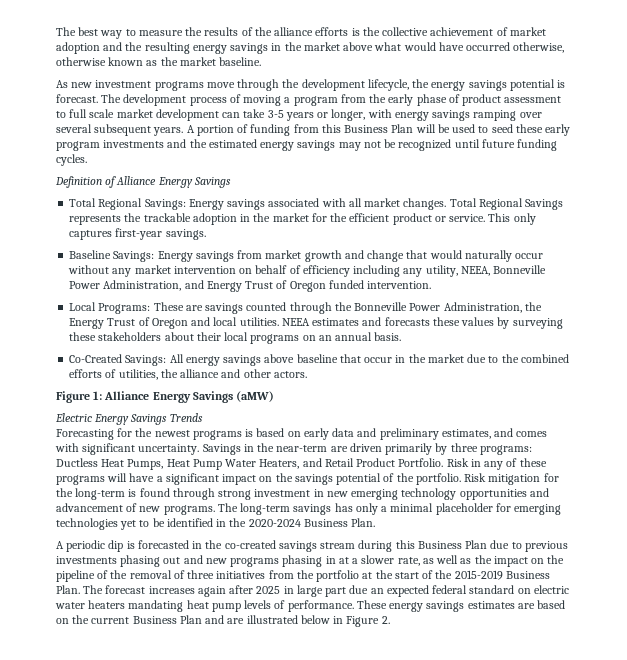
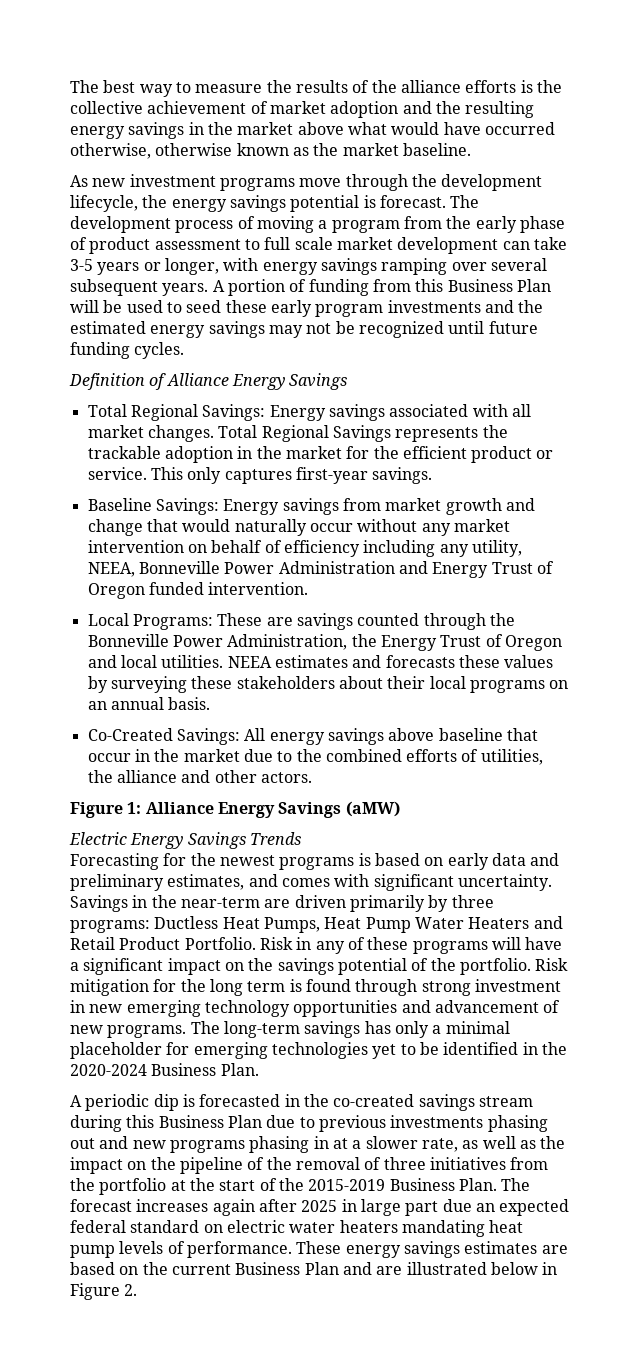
- Baseline Savings: Energy savings from market growth and change that would naturally occur without any market intervention on behalf of efficiency including any utility, NEEA, Bonneville Power Administration, and Energy Trust of Oregon funded intervention.
+ Baseline Savings: Energy savings from market growth and change that would naturally occur without any market intervention on behalf of efficiency including any utility, NEEA, Bonneville Power Administration and Energy Trust of Oregon funded intervention.
- Savings in the near-term are driven primarily by three programs: Ductless Heat Pumps, Heat Pump Water Heaters, and Retail Product Portfolio.
+ Savings in the near-term are driven primarily by three programs: Ductless Heat Pumps, Heat Pump Water Heaters and Retail Product Portfolio.
- Risk mitigation for the long-term is found through strong investment in new emerging technology opportunities and advancement of new programs.
+ Risk mitigation for the long term is found through strong investment in new emerging technology opportunities and advancement of new programs.

